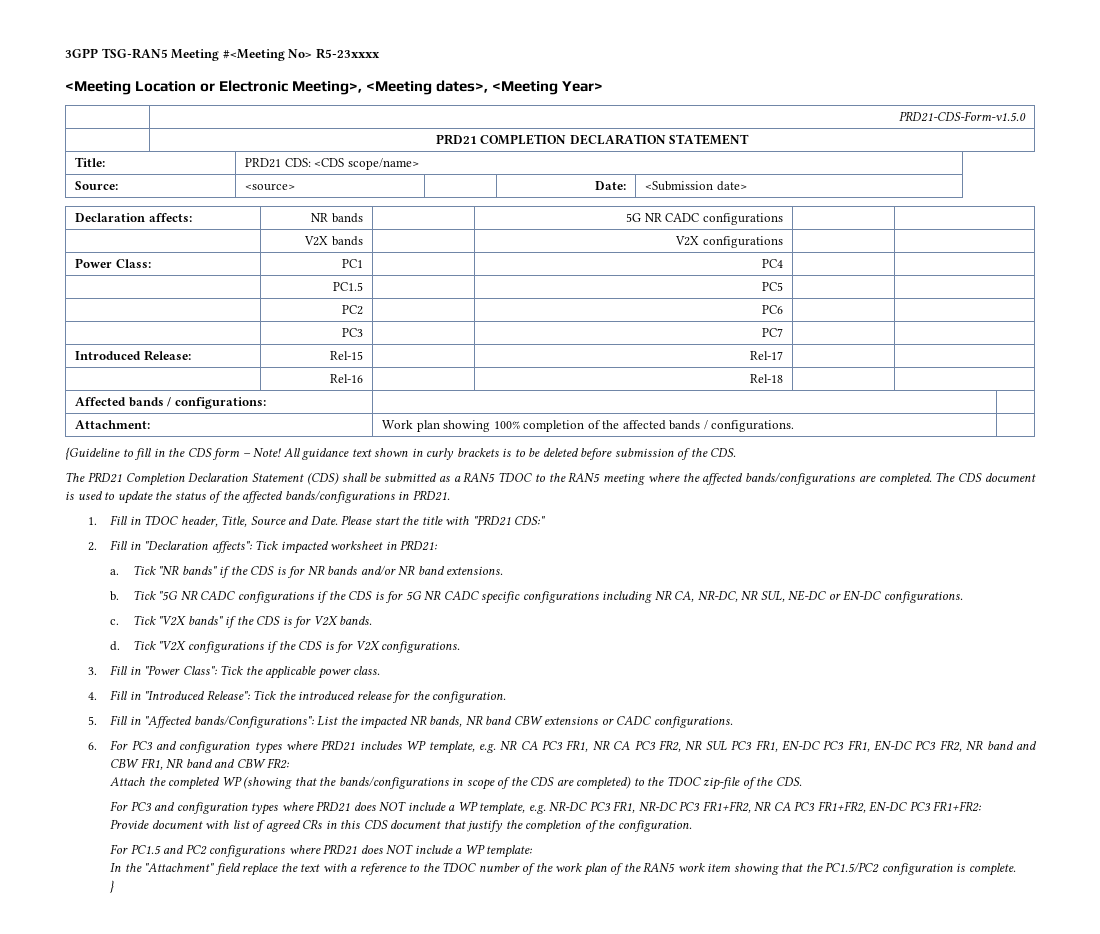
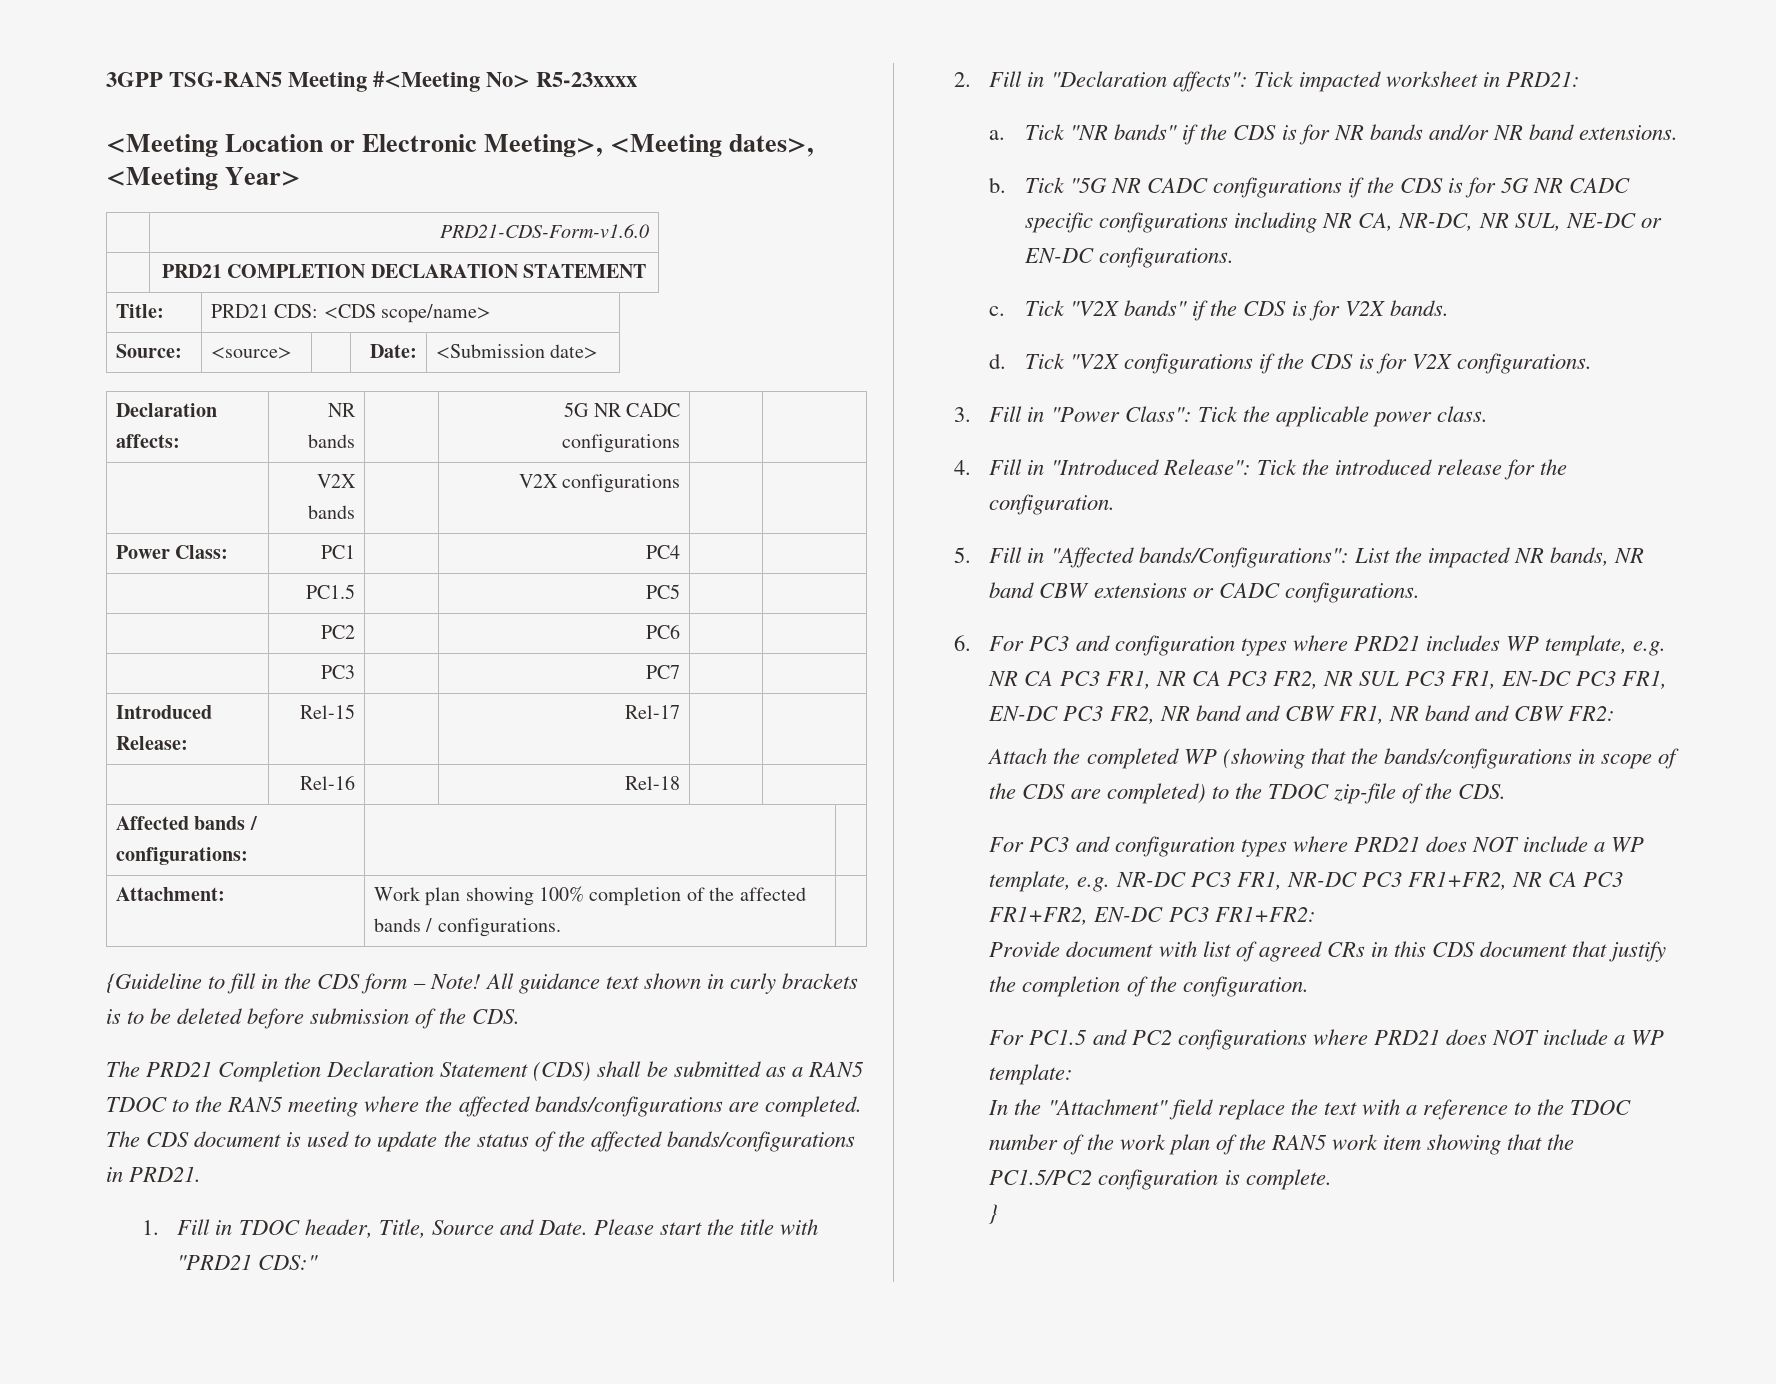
- | PRD21-CDS-Form-v1.5.0
+ | PRD21-CDS-Form-v1.6.0

